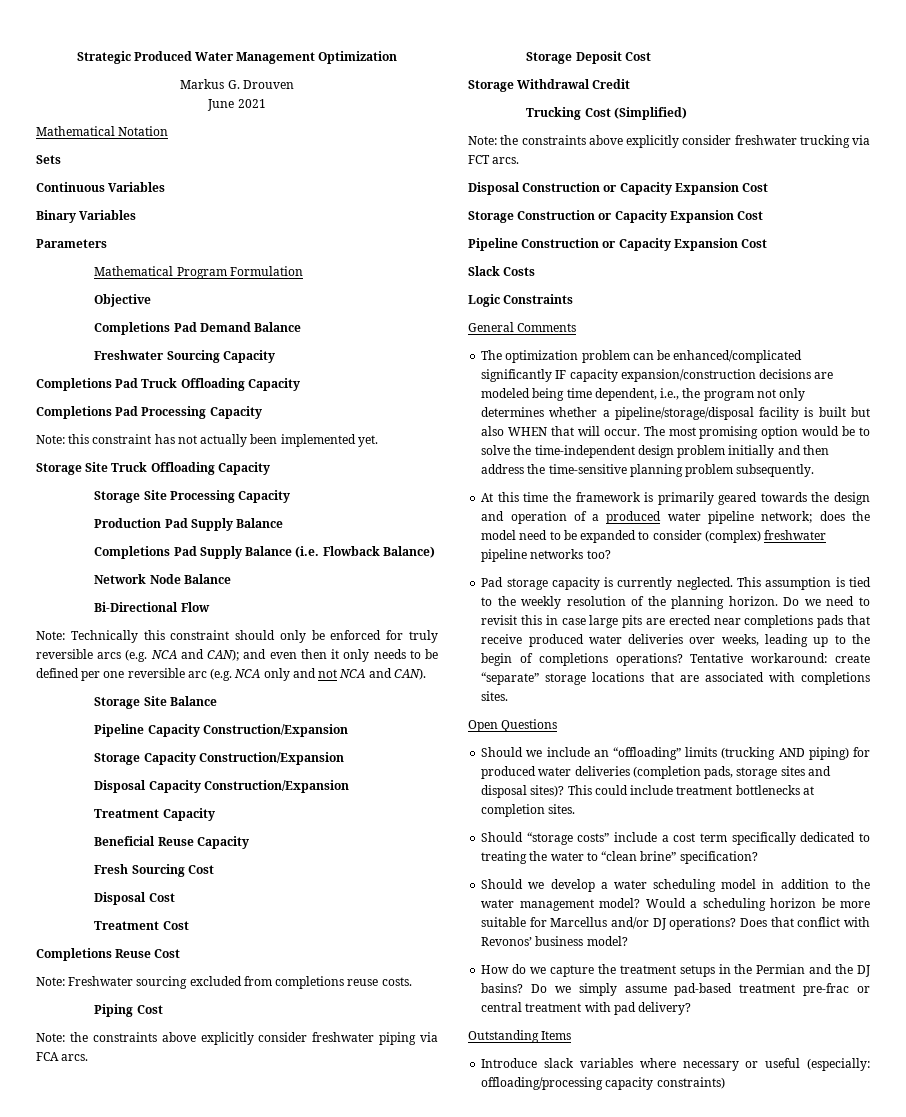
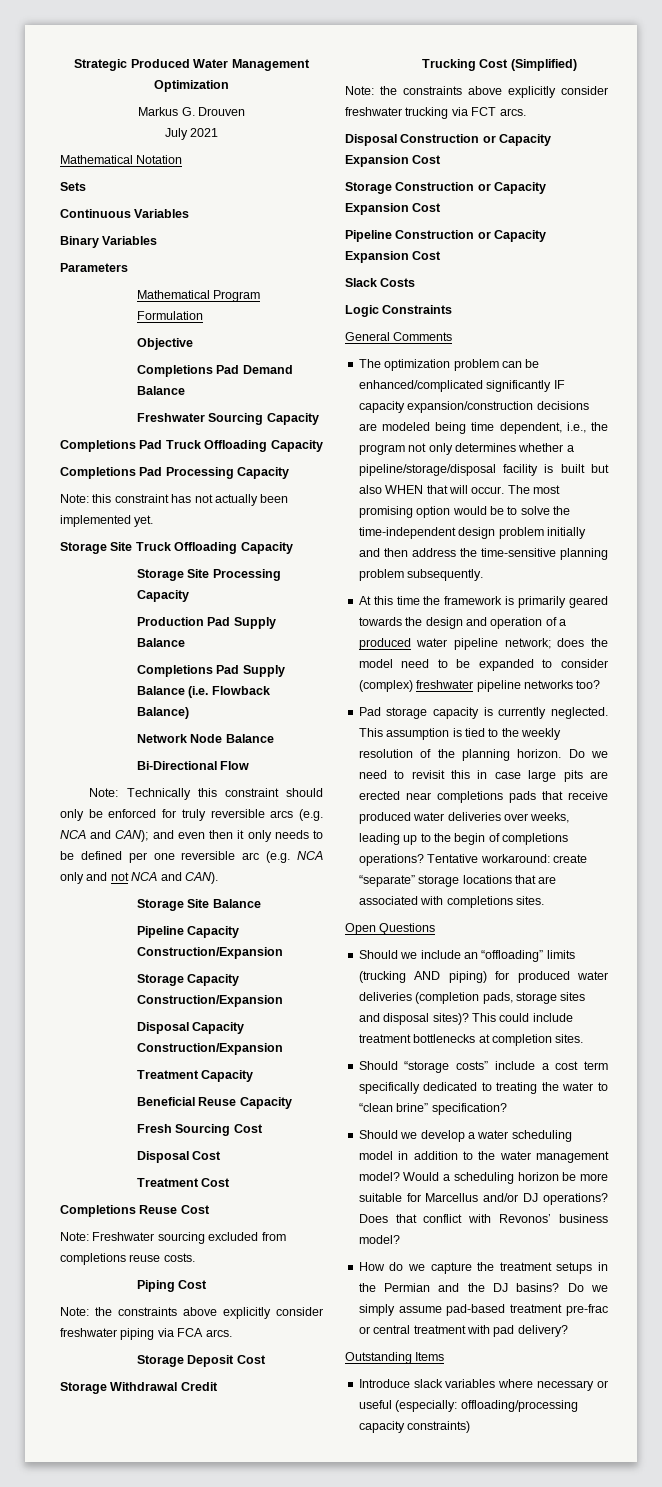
- June 2021
+ July 2021

